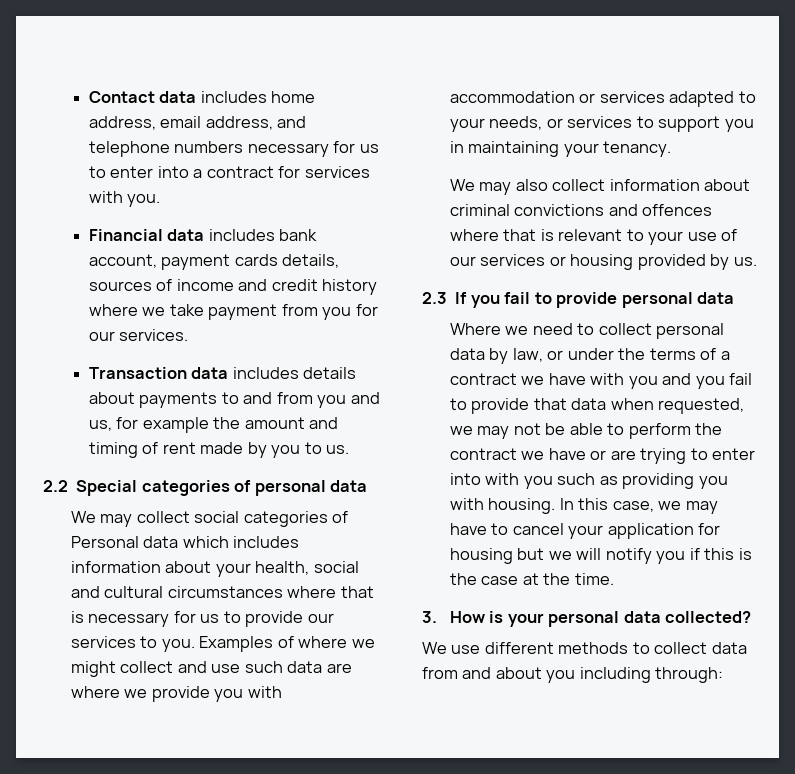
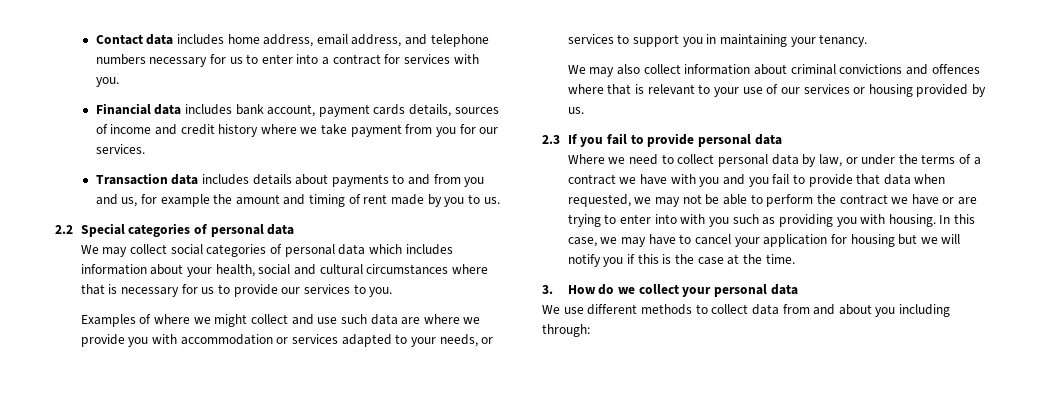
- We may collect social categories of Personal data which includes information about your health, social and cultural circumstances where that is necessary for us to provide our services to you. Examples of where we might collect and use such data are where we provide you with accommodation or services adapted to your needs, or services to support you in maintaining your tenancy.
+ We may collect social categories of personal data which includes information about your health, social and cultural circumstances where that is necessary for us to provide our services to you.
+ Examples of where we might collect and use such data are where we provide you with accommodation or services adapted to your needs, or services to support you in maintaining your tenancy.
- 3. How is your personal data collected?
+ 3. How do we collect your personal data

